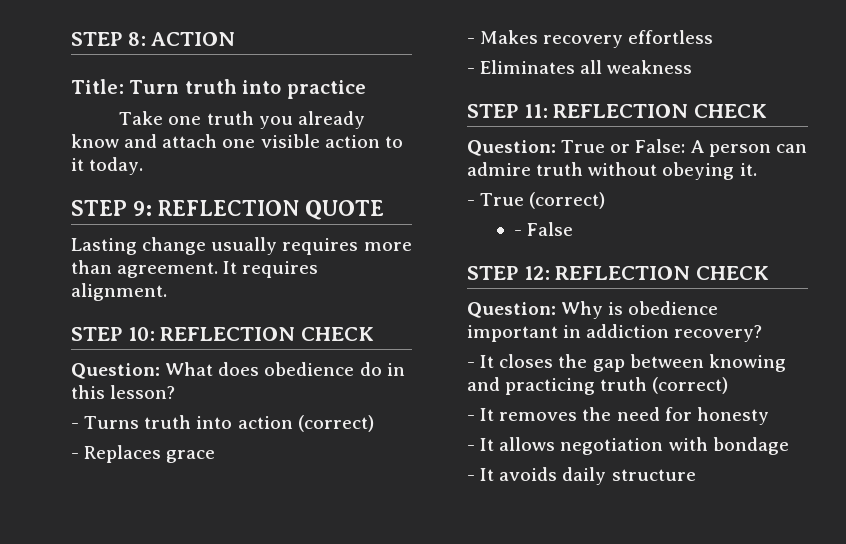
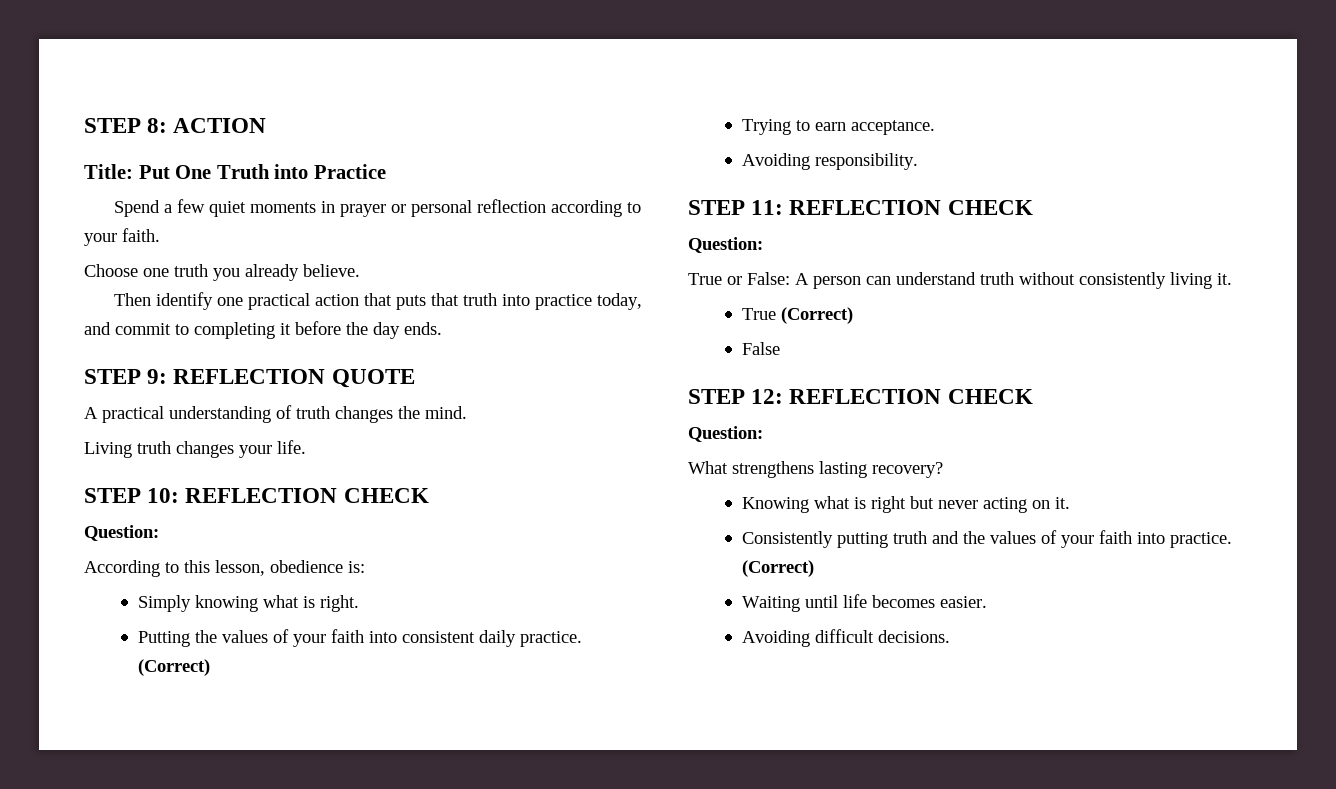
- Title: Turn truth into practice
- Take one truth you already know and attach one visible action to it today.
+ Title: Put One Truth into Practice
+ Spend a few quiet moments in prayer or personal reflection according to your faith.
+ Choose one truth you already believe.
+ Then identify one practical action that puts that truth into practice today, and commit to completing it before the day ends.
  STEP 9: REFLECTION QUOTE
- Lasting change usually requires more than agreement. It requires alignment.
+ A practical understanding of truth changes the mind.
+ Living truth changes your life.
  STEP 10: REFLECTION CHECK
- Question: What does obedience do in this lesson?
- - Turns truth into action (correct)
- - Replaces grace
- - Makes recovery effortless
- - Eliminates all weakness
+ Question:
+ According to this lesson, obedience is:
+ Simply knowing what is right.
+ Putting the values of your faith into consistent daily practice. (Correct)
+ Trying to earn acceptance.
+ Avoiding responsibility.
  STEP 11: REFLECTION CHECK
- Question: True or False: A person can admire truth without obeying it.
- - True (correct)
- - False
+ Question:
+ True or False: A person can understand truth without consistently living it.
+ True (Correct)
+ False
  STEP 12: REFLECTION CHECK
- Question: Why is obedience important in addiction recovery?
- - It closes the gap between knowing and practicing truth (correct)
- - It removes the need for honesty
- - It allows negotiation with bondage
- - It avoids daily structure
+ Question:
+ What strengthens lasting recovery?
+ Knowing what is right but never acting on it.
+ Consistently putting truth and the values of your faith into practice. (Correct)
+ Waiting until life becomes easier.
+ Avoiding difficult decisions.

